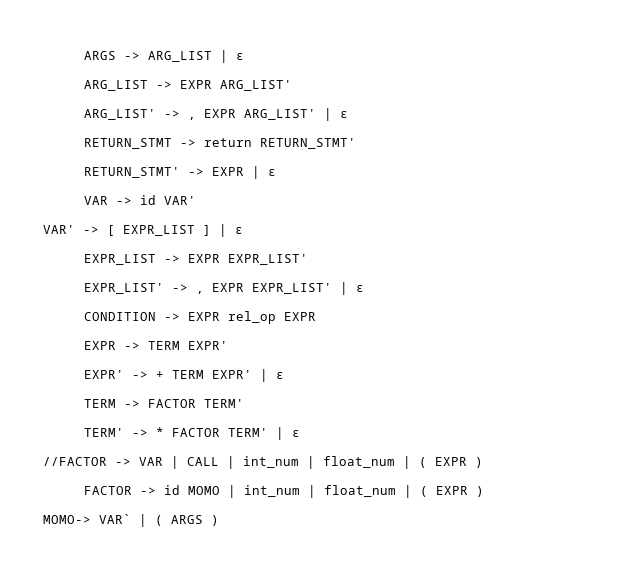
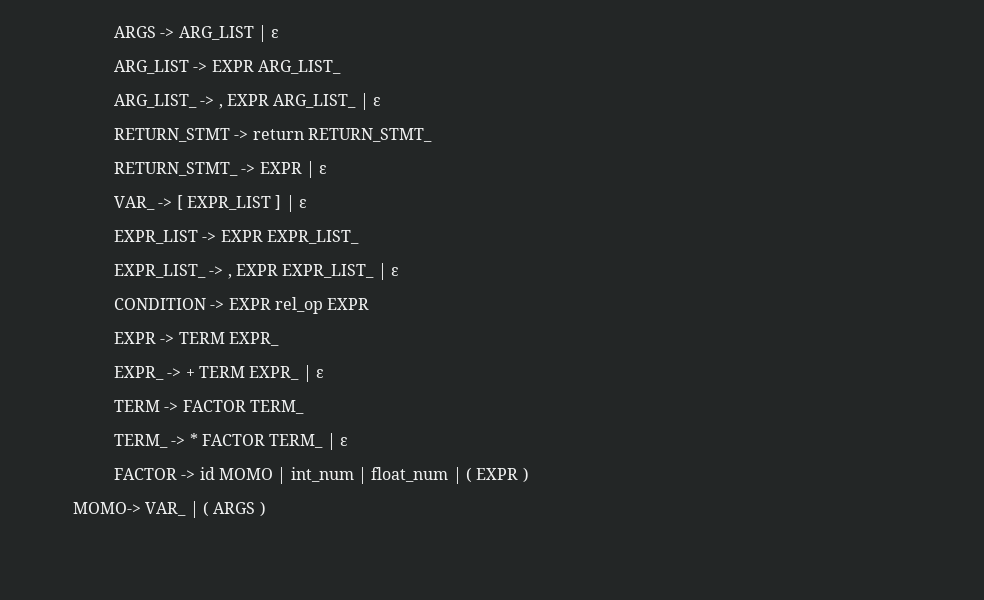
- ARG_LIST -> EXPR ARG_LIST'
- ARG_LIST' -> , EXPR ARG_LIST' | ɛ
+ ARG_LIST -> EXPR ARG_LIST_
+ ARG_LIST_ -> , EXPR ARG_LIST_ | ɛ
- RETURN_STMT -> return RETURN_STMT'
- RETURN_STMT' -> EXPR | ɛ
+ RETURN_STMT -> return RETURN_STMT_
+ RETURN_STMT_ -> EXPR | ɛ
- VAR -> id VAR'
- VAR' -> [ EXPR_LIST ] | ɛ
+ VAR_ -> [ EXPR_LIST ] | ɛ
- EXPR_LIST -> EXPR EXPR_LIST'
- EXPR_LIST' -> , EXPR EXPR_LIST' | ɛ
+ EXPR_LIST -> EXPR EXPR_LIST_
+ EXPR_LIST_ -> , EXPR EXPR_LIST_ | ɛ
- EXPR -> TERM EXPR'
- EXPR' -> + TERM EXPR' | ɛ
+ EXPR -> TERM EXPR_
+ EXPR_ -> + TERM EXPR_ | ɛ
- TERM -> FACTOR TERM'
- TERM' -> * FACTOR TERM' | ɛ
- //FACTOR -> VAR | CALL | int_num | float_num | ( EXPR )
+ TERM -> FACTOR TERM_
+ TERM_ -> * FACTOR TERM_ | ɛ
- MOMO-> VAR` | ( ARGS )
+ MOMO-> VAR_ | ( ARGS )

